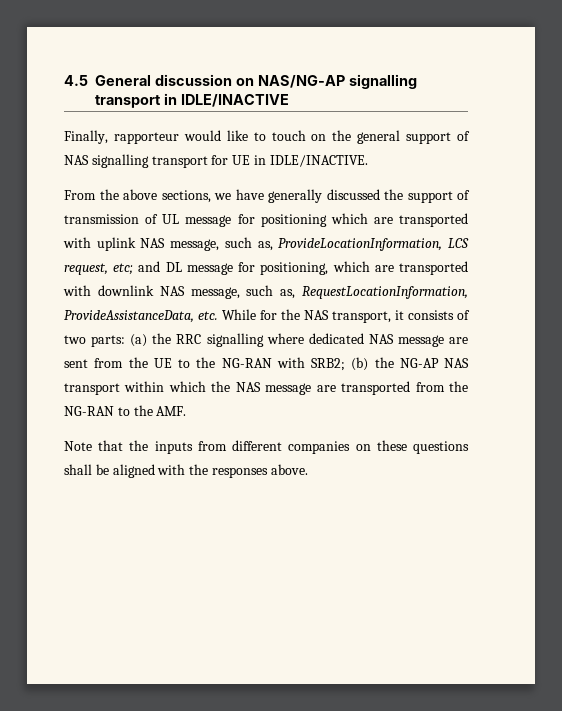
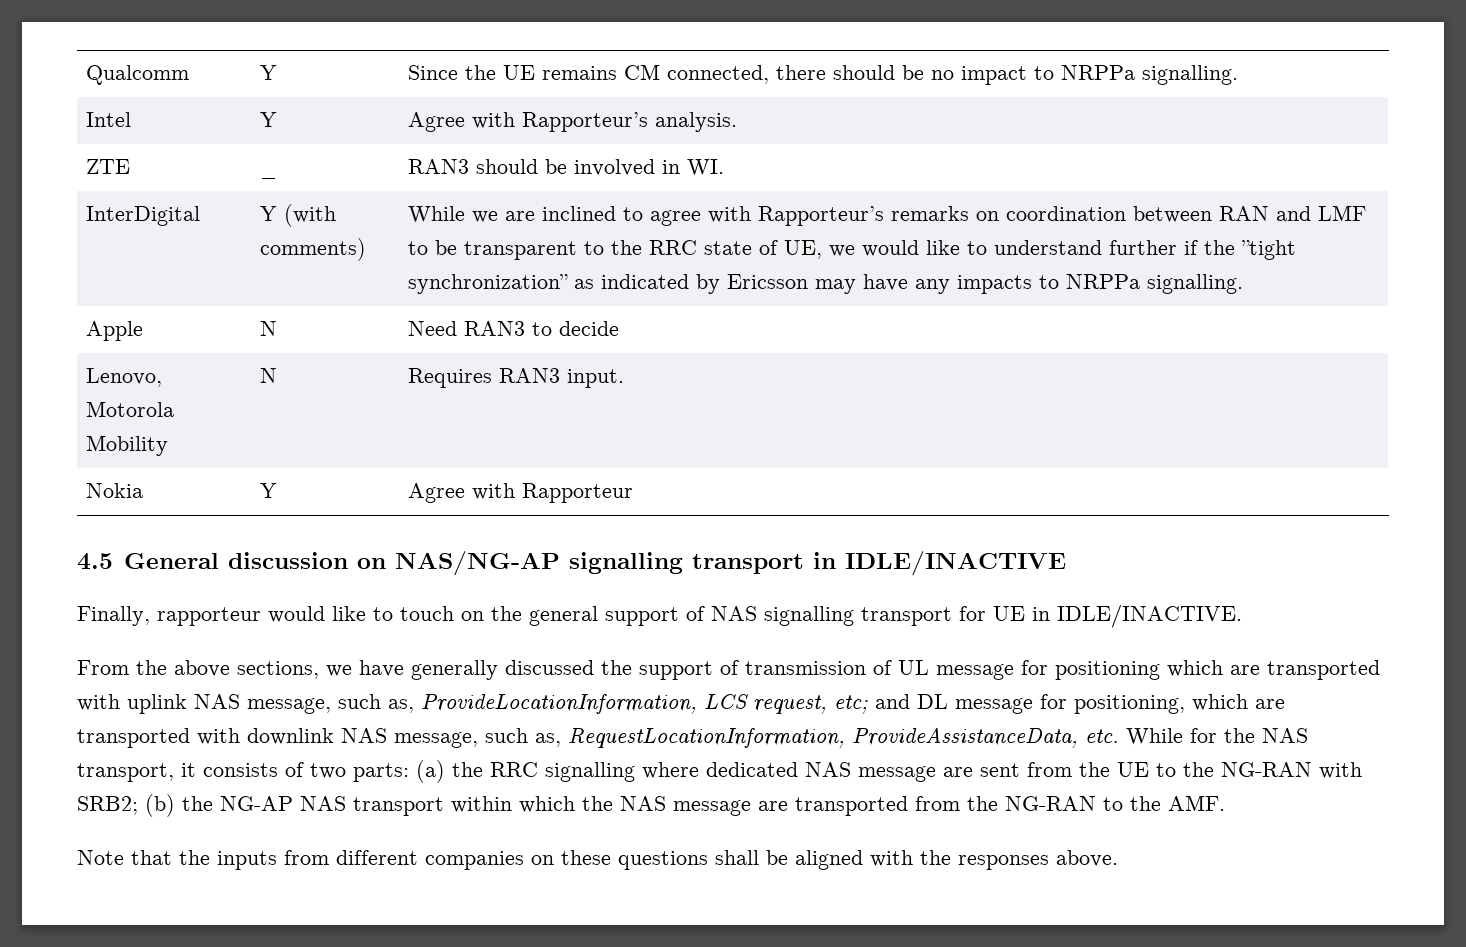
+ Qualcomm | Y | Since the UE remains CM connected, there should be no impact to NRPPa signalling.
+ Intel | Y | Agree with Rapporteur’s analysis.
+ ZTE | _ | RAN3 should be involved in WI.
+ InterDigital | Y (with comments) | While we are inclined to agree with Rapporteur’s remarks on coordination between RAN and LMF to be transparent to the RRC state of UE, we would like to understand further if the ”tight synchronization” as indicated by Ericsson may have any impacts to NRPPa signalling.
+ Apple | N | Need RAN3 to decide
+ Lenovo, Motorola Mobility | N | Requires RAN3 input.
+ Nokia | Y | Agree with Rapporteur

